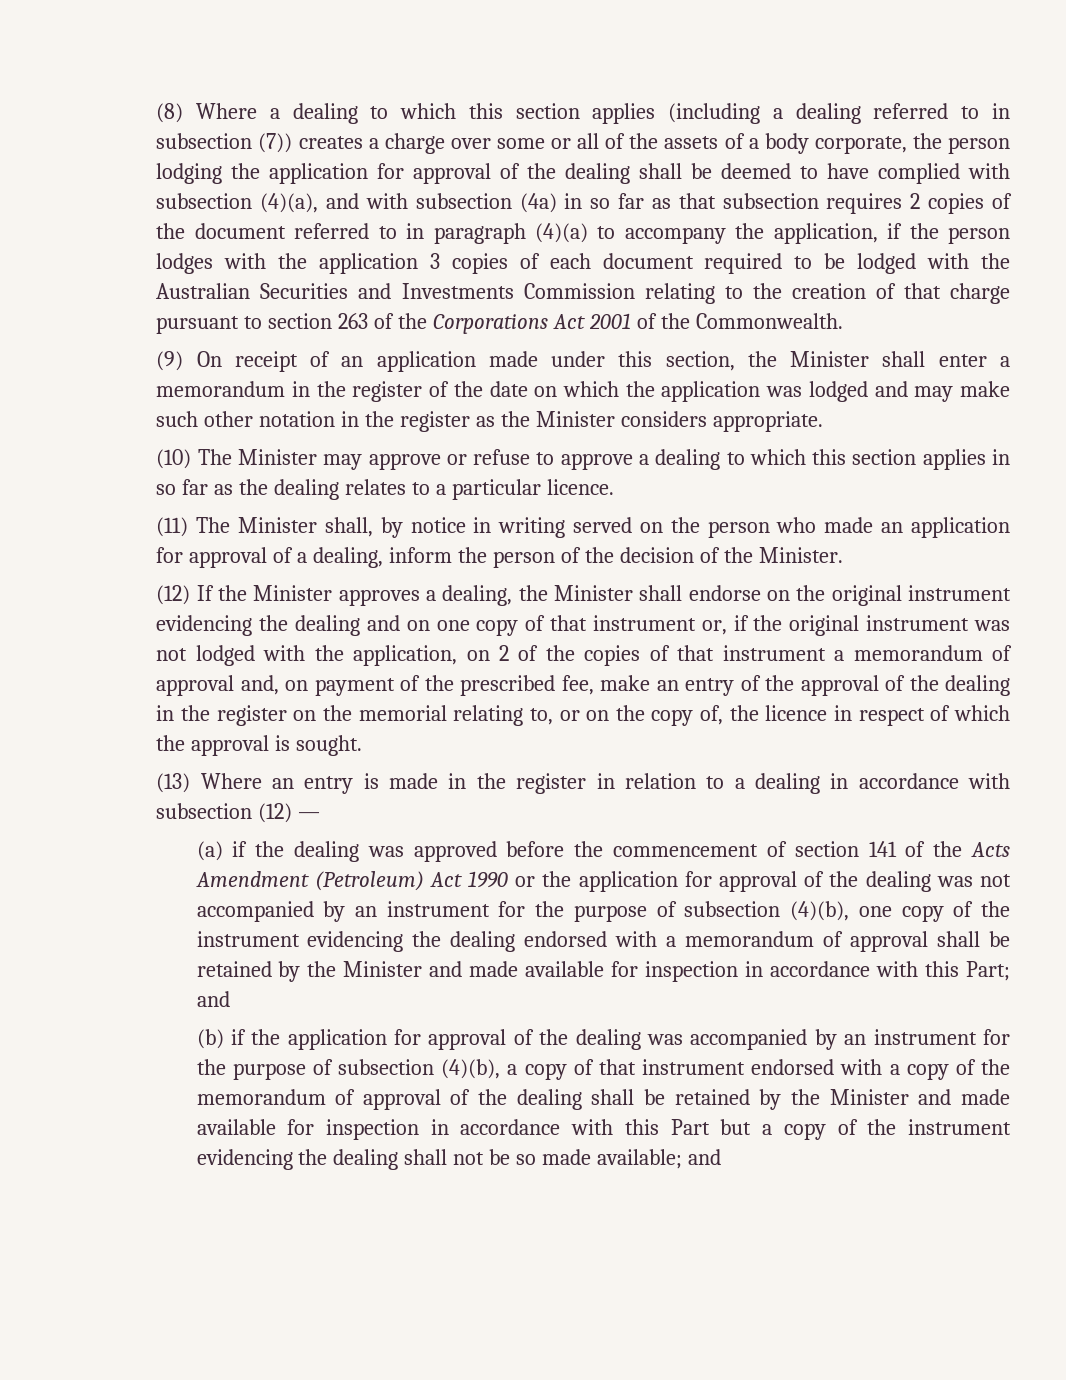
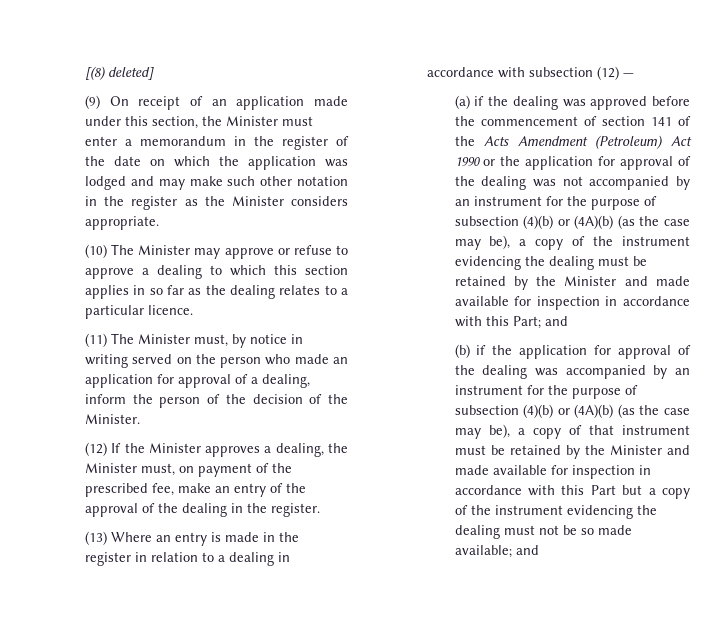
- (8) Where a dealing to which this section applies (including a dealing referred to in subsection (7)) creates a charge over some or all of the assets of a body corporate, the person lodging the application for approval of the dealing shall be deemed to have complied with subsection (4)(a), and with subsection (4a) in so far as that subsection requires 2 copies of the document referred to in paragraph (4)(a) to accompany the application, if the person lodges with the application 3 copies of each document required to be lodged with the Australian Securities and Investments Commission relating to the creation of that charge pursuant to section 263 of the Corporations Act 2001 of the Commonwealth.
+ [(8) deleted]
- (9) On receipt of an application made under this section, the Minister shall enter a memorandum in the register of the date on which the application was lodged and may make such other notation in the register as the Minister considers appropriate.
+ (9) On receipt of an application made under this section, the Minister must enter a memorandum in the register of the date on which the application was lodged and may make such other notation in the register as the Minister considers appropriate.
- (11) The Minister shall, by notice in writing served on the person who made an application for approval of a dealing, inform the person of the decision of the Minister.
+ (11) The Minister must, by notice in writing served on the person who made an application for approval of a dealing, inform the person of the decision of the Minister.
- (12) If the Minister approves a dealing, the Minister shall endorse on the original instrument evidencing the dealing and on one copy of that instrument or, if the original instrument was not lodged with the application, on 2 of the copies of that instrument a memorandum of approval and, on payment of the prescribed fee, make an entry of the approval of the dealing in the register on the memorial relating to, or on the copy of, the licence in respect of which the approval is sought.
+ (12) If the Minister approves a dealing, the Minister must, on payment of the prescribed fee, make an entry of the approval of the dealing in the register.
- (a) if the dealing was approved before the commencement of section 141 of the Acts Amendment (Petroleum) Act 1990 or the application for approval of the dealing was not accompanied by an instrument for the purpose of subsection (4)(b), one copy of the instrument evidencing the dealing endorsed with a memorandum of approval shall be retained by the Minister and made available for inspection in accordance with this Part; and
+ (a) if the dealing was approved before the commencement of section 141 of the Acts Amendment (Petroleum) Act 1990 or the application for approval of the dealing was not accompanied by an instrument for the purpose of subsection (4)(b) or (4A)(b) (as the case may be), a copy of the instrument evidencing the dealing must be retained by the Minister and made available for inspection in accordance with this Part; and
- (b) if the application for approval of the dealing was accompanied by an instrument for the purpose of subsection (4)(b), a copy of that instrument endorsed with a copy of the memorandum of approval of the dealing shall be retained by the Minister and made available for inspection in accordance with this Part but a copy of the instrument evidencing the dealing shall not be so made available; and
+ (b) if the application for approval of the dealing was accompanied by an instrument for the purpose of subsection (4)(b) or (4A)(b) (as the case may be), a copy of that instrument must be retained by the Minister and made available for inspection in accordance with this Part but a copy of the instrument evidencing the dealing must not be so made available; and

